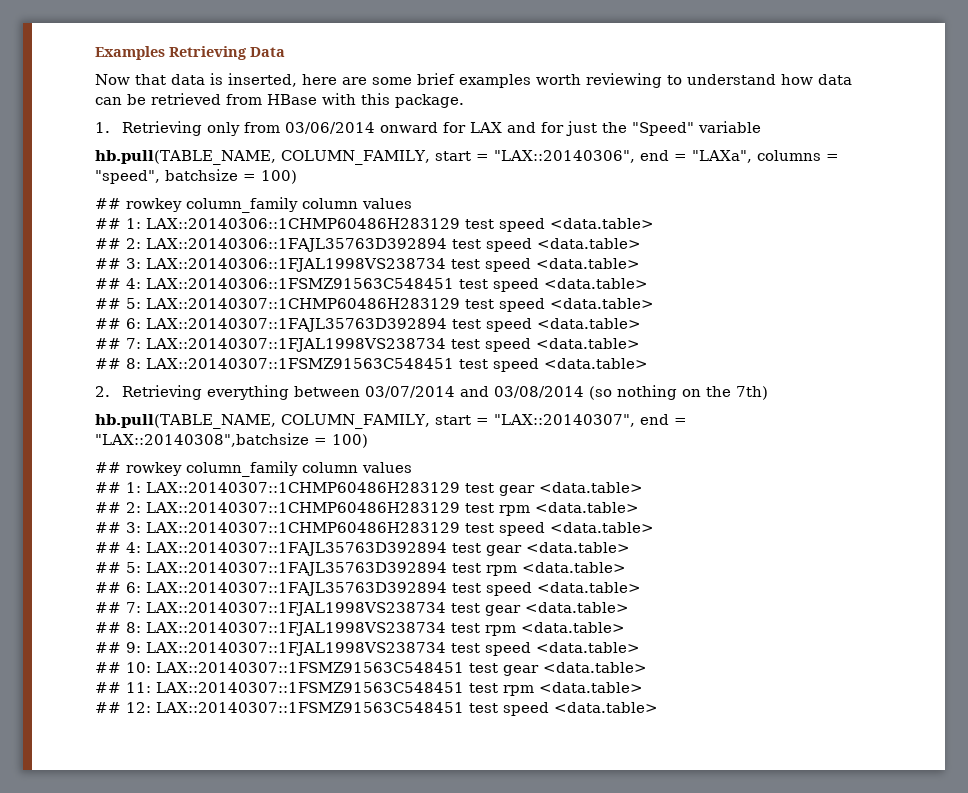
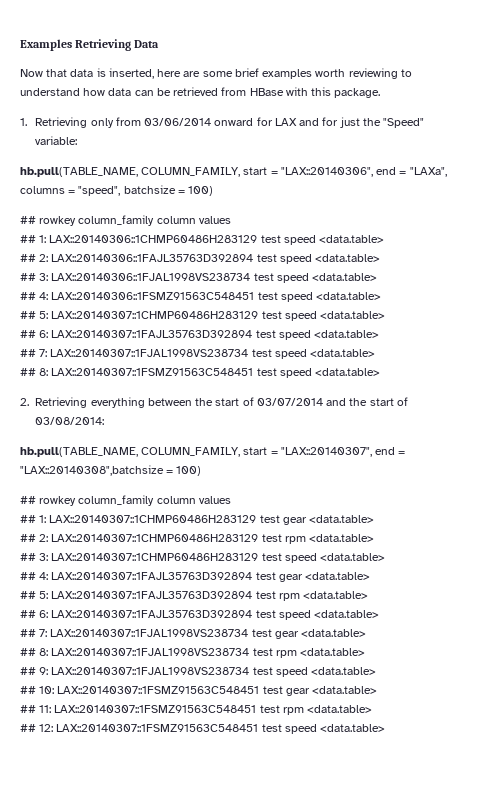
- 1. Retrieving only from 03/06/2014 onward for LAX and for just the "Speed" variable
+ 1. Retrieving only from 03/06/2014 onward for LAX and for just the "Speed" variable:
- 2. Retrieving everything between 03/07/2014 and 03/08/2014 (so nothing on the 7th)
+ 2. Retrieving everything between the start of 03/07/2014 and the start of 03/08/2014:

